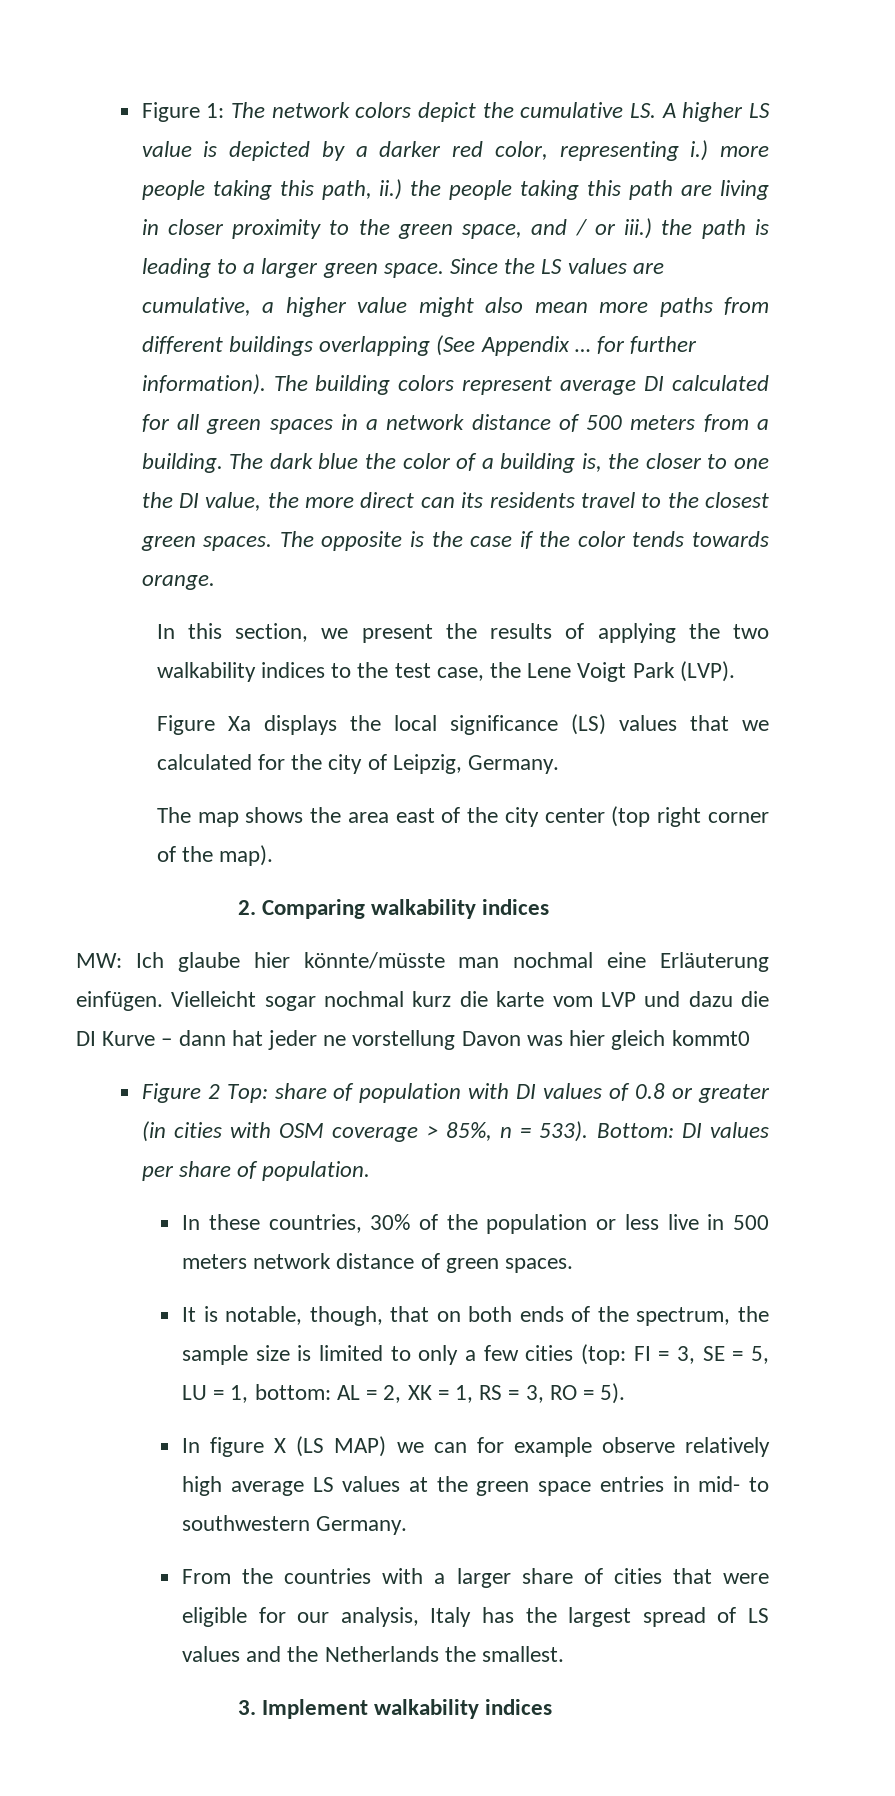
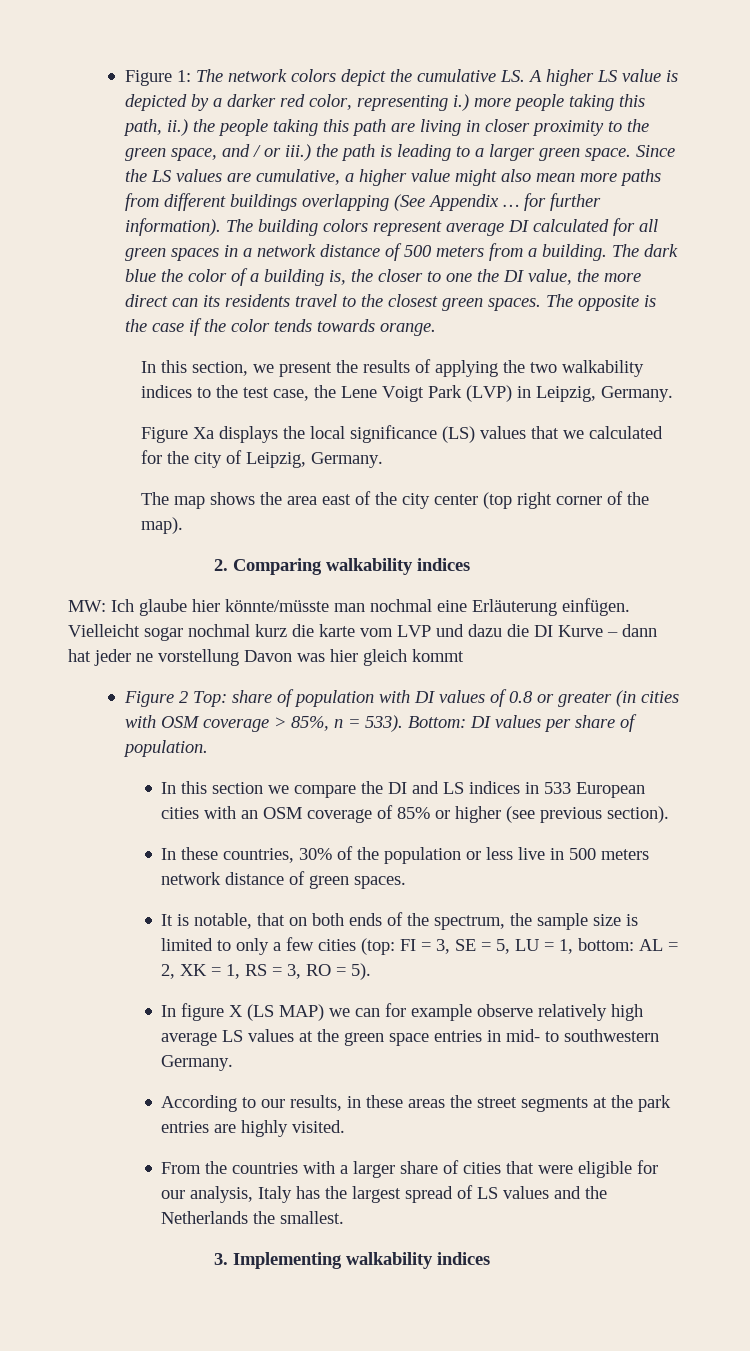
- In this section, we present the results of applying the two walkability indices to the test case, the Lene Voigt Park (LVP).
+ In this section, we present the results of applying the two walkability indices to the test case, the Lene Voigt Park (LVP) in Leipzig, Germany.
- Vielleicht sogar nochmal kurz die karte vom LVP und dazu die DI Kurve – dann hat jeder ne vorstellung Davon was hier gleich kommt0
+ Vielleicht sogar nochmal kurz die karte vom LVP und dazu die DI Kurve – dann hat jeder ne vorstellung Davon was hier gleich kommt
+ In this section we compare the DI and LS indices in 533 European cities with an OSM coverage of 85% or higher (see previous section).
- It is notable, though, that on both ends of the spectrum, the sample size is limited to only a few cities (top: FI = 3, SE = 5, LU = 1, bottom: AL = 2, XK = 1, RS = 3, RO = 5).
+ It is notable, that on both ends of the spectrum, the sample size is limited to only a few cities (top: FI = 3, SE = 5, LU = 1, bottom: AL = 2, XK = 1, RS = 3, RO = 5).
+ According to our results, in these areas the street segments at the park entries are highly visited.
- 3. Implement walkability indices
+ 3. Implementing walkability indices

